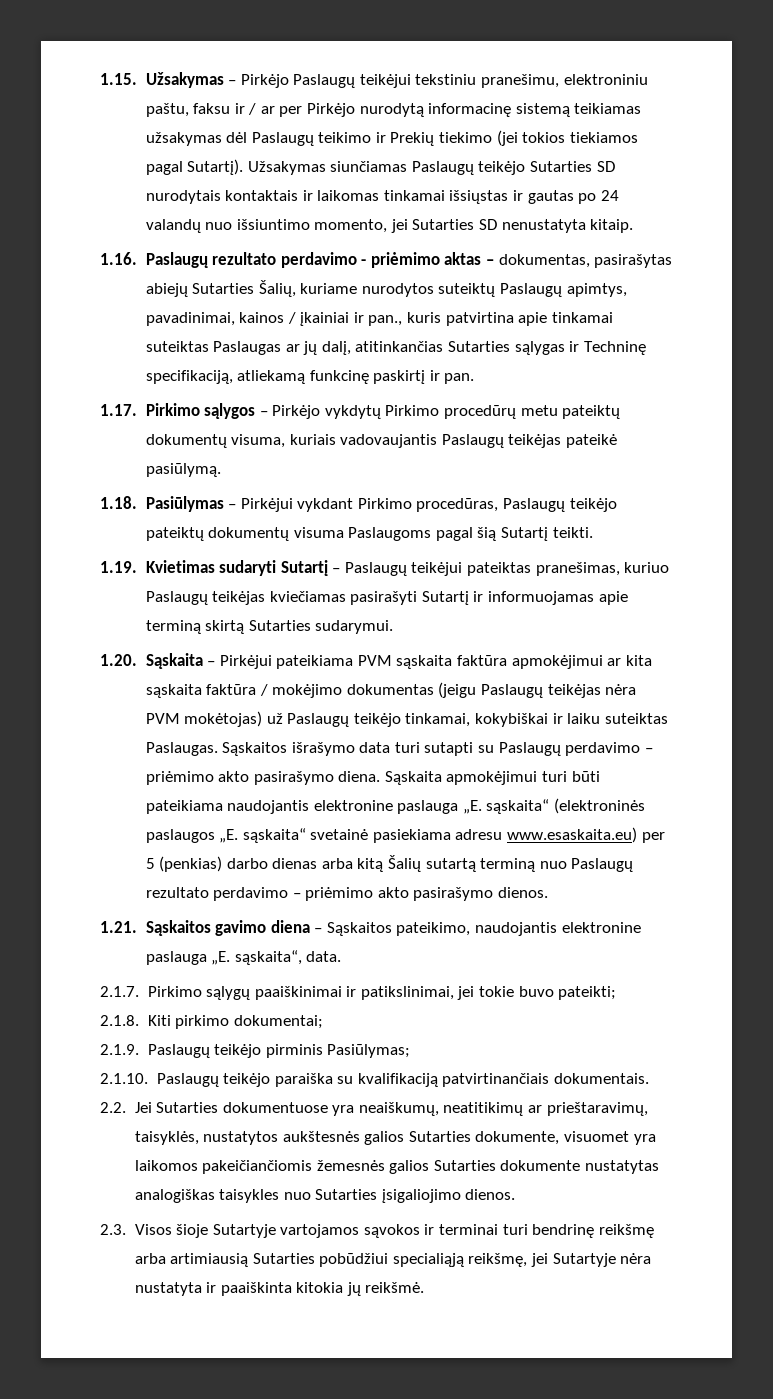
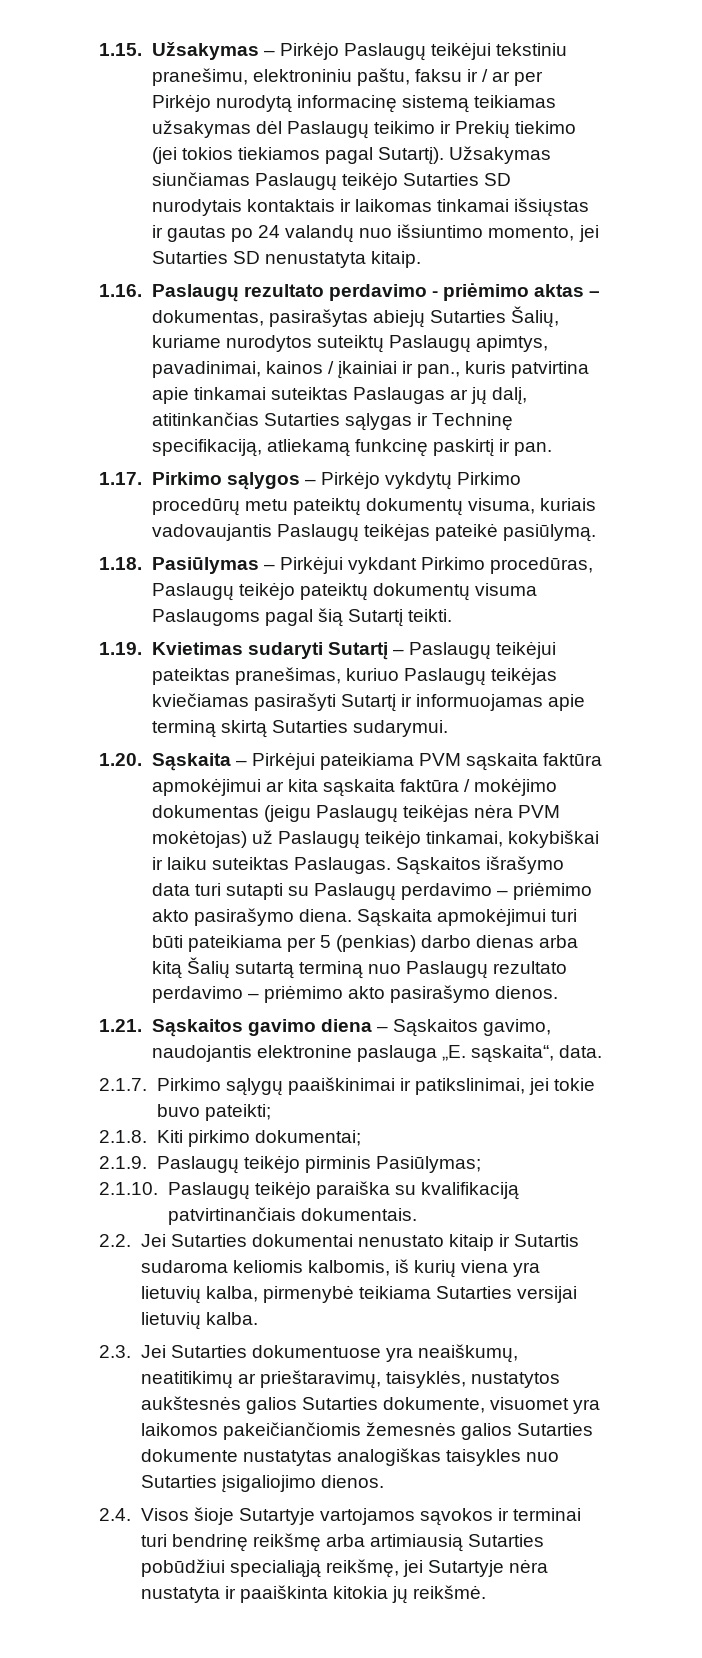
- Sąskaita apmokėjimui turi būti pateikiama naudojantis elektronine paslauga „E. sąskaita“ (elektroninės paslaugos „E. sąskaita“ svetainė pasiekiama adresu www.esaskaita.eu) per 5 (penkias) darbo dienas arba kitą Šalių sutartą terminą nuo Paslaugų rezultato perdavimo – priėmimo akto pasirašymo dienos.
+ Sąskaita apmokėjimui turi būti pateikiama per 5 (penkias) darbo dienas arba kitą Šalių sutartą terminą nuo Paslaugų rezultato perdavimo – priėmimo akto pasirašymo dienos.
- 1.21. Sąskaitos gavimo diena – Sąskaitos pateikimo, naudojantis elektronine paslauga „E. sąskaita“, data.
+ 1.21. Sąskaitos gavimo diena – Sąskaitos gavimo, naudojantis elektronine paslauga „E. sąskaita“, data.
- 2.2. Jei Sutarties dokumentuose yra neaiškumų, neatitikimų ar prieštaravimų, taisyklės, nustatytos aukštesnės galios Sutarties dokumente, visuomet yra laikomos pakeičiančiomis žemesnės galios Sutarties dokumente nustatytas analogiškas taisykles nuo Sutarties įsigaliojimo dienos.
+ 2.2. Jei Sutarties dokumentai nenustato kitaip ir Sutartis sudaroma keliomis kalbomis, iš kurių viena yra lietuvių kalba, pirmenybė teikiama Sutarties versijai lietuvių kalba.
+ 2.3. Jei Sutarties dokumentuose yra neaiškumų, neatitikimų ar prieštaravimų, taisyklės, nustatytos aukštesnės galios Sutarties dokumente, visuomet yra laikomos pakeičiančiomis žemesnės galios Sutarties dokumente nustatytas analogiškas taisykles nuo Sutarties įsigaliojimo dienos.
- 2.3. Visos šioje Sutartyje vartojamos sąvokos ir terminai turi bendrinę reikšmę arba artimiausią Sutarties pobūdžiui specialiąją reikšmę, jei Sutartyje nėra nustatyta ir paaiškinta kitokia jų reikšmė.
+ 2.4. Visos šioje Sutartyje vartojamos sąvokos ir terminai turi bendrinę reikšmę arba artimiausią Sutarties pobūdžiui specialiąją reikšmę, jei Sutartyje nėra nustatyta ir paaiškinta kitokia jų reikšmė.

